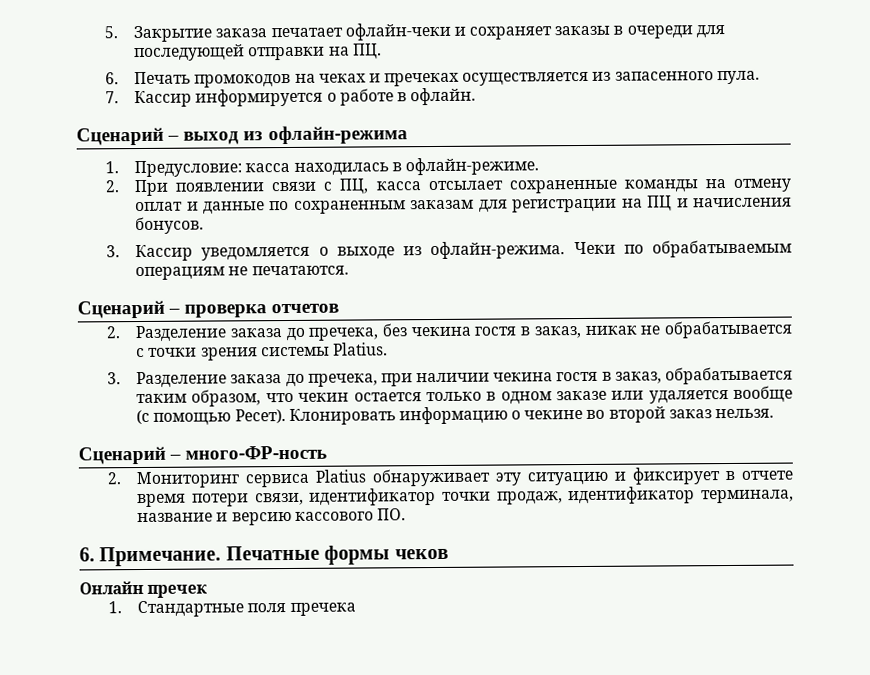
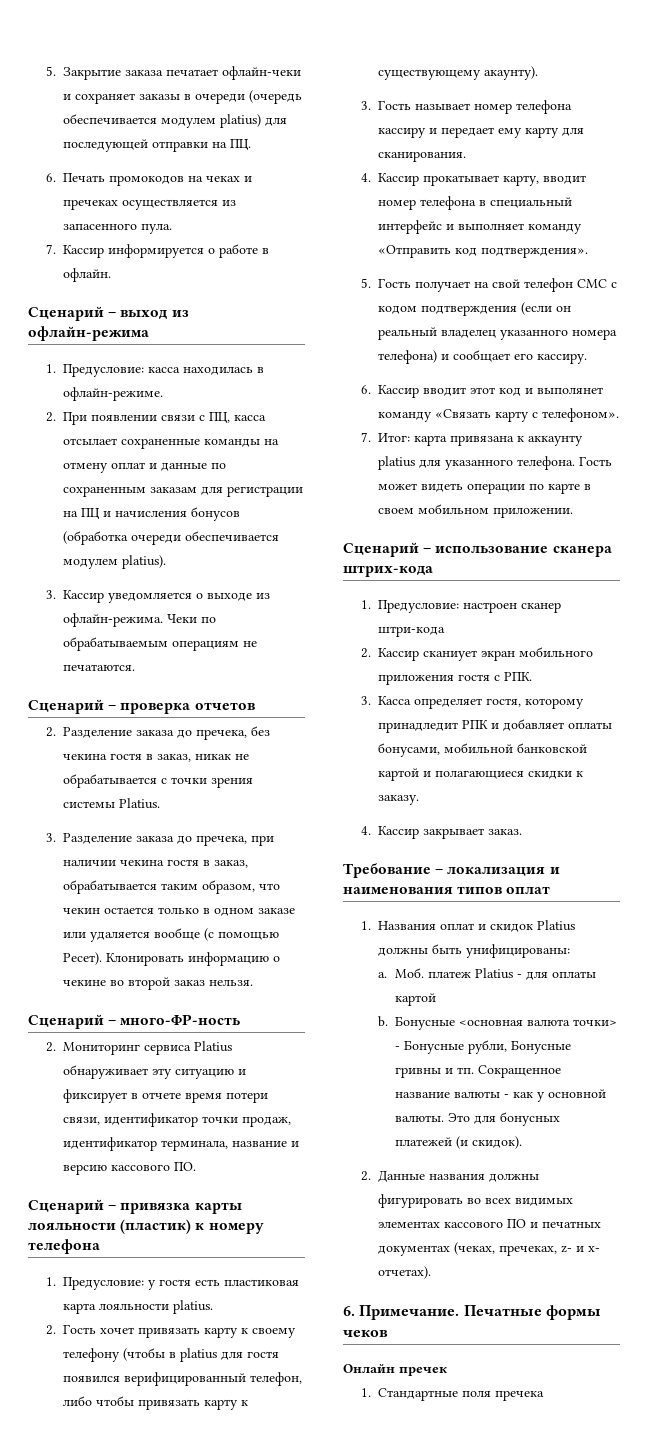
- 5. Закрытие заказа печатает офлайн-чеки и сохраняет заказы в очереди для последующей отправки на ПЦ.
+ 5. Закрытие заказа печатает офлайн-чеки и сохраняет заказы в очереди (очередь обеспечивается модулем platius) для последующей отправки на ПЦ.
- 2. При появлении связи с ПЦ, касса отсылает сохраненные команды на отмену оплат и данные по сохраненным заказам для регистрации на ПЦ и начисления бонусов.
+ 2. При появлении связи с ПЦ, касса отсылает сохраненные команды на отмену оплат и данные по сохраненным заказам для регистрации на ПЦ и начисления бонусов (обработка очереди обеспечивается модулем platius).
+ Сценарий – привязка карты лояльности (пластик) к номеру телефона
+ 1. Предусловие: у гостя есть пластиковая карта лояльности platius.
+ 2. Гость хочет привязать карту к своему телефону (чтобы в platius для гостя появился верифицированный телефон, либо чтобы привязать карту к существующему акаунту).
+ 3. Гость называет номер телефона кассиру и передает ему карту для сканирования.
+ 4. Кассир прокатывает карту, вводит номер телефона в специальный интерфейс и выполняет команду «Отправить код подтверждения».
+ 5. Гость получает на свой телефон СМС с кодом подтверждения (если он реальный владелец указанного номера телефона) и сообщает его кассиру.
+ 6. Кассир вводит этот код и выполянет команду «Связать карту с телефоном».
+ 7. Итог: карта привязана к аккаунту platius для указанного телефона. Гость может видеть операции по карте в своем мобильном приложении.
+ Сценарий – использование сканера штрих-кода
+ 1. Предусловие: настроен сканер штри-кода
+ 2. Кассир сканиует экран мобильного приложения гостя с РПК.
+ 3. Касса определяет гостя, которому принадледит РПК и добавляет оплаты бонусами, мобильной банковской картой и полагающиеся скидки к заказу.
+ 4. Кассир закрывает заказ.
+ Требование – локализация и наименования типов оплат
+ 1. Названия оплат и скидок Platius должны быть унифицированы:
+ a. Моб. платеж Platius - для оплаты картой
+ b. Бонусные <основная валюта точки> - Бонусные рубли, Бонусные гривны и тп. Сокращенное название валюты - как у основной валюты. Это для бонусных платежей (и скидок).
+ 2. Данные названия должны фигурировать во всех видимых элементах кассового ПО и печатных документах (чеках, пречеках, z- и x- отчетах).

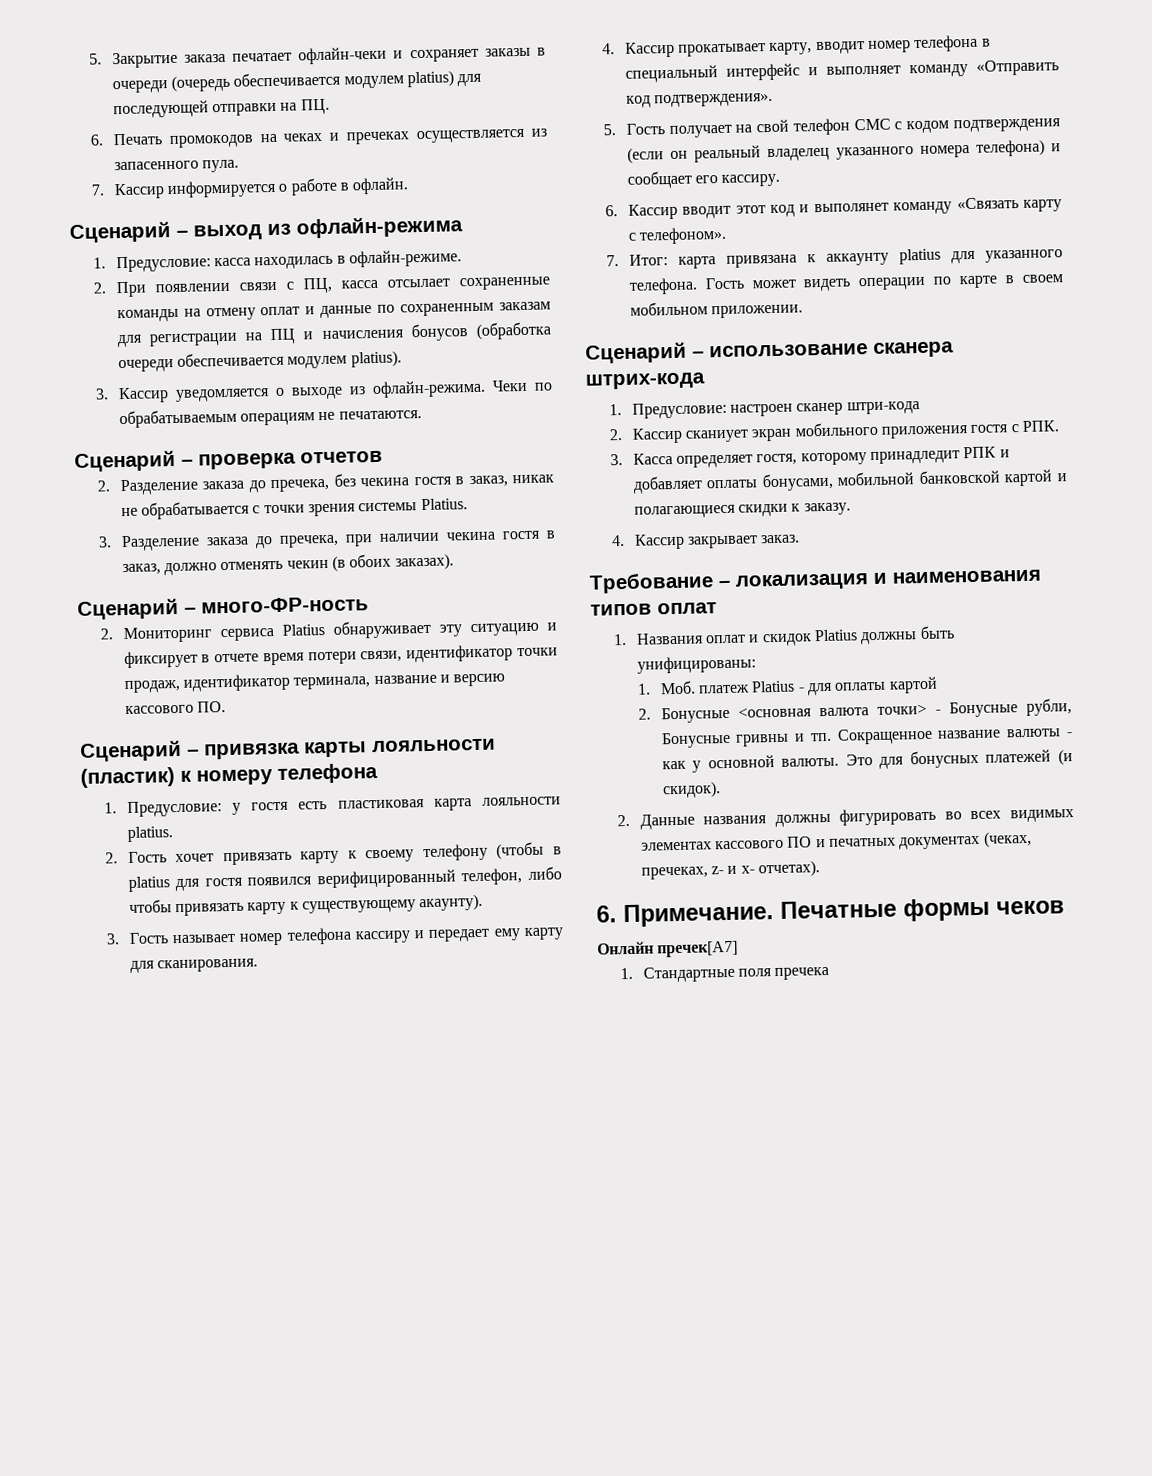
- 3. Разделение заказа до пречека, при наличии чекина гостя в заказ, обрабатывается таким образом, что чекин остается только в одном заказе или удаляется вообще (с помощью Ресет). Клонировать информацию о чекине во второй заказ нельзя.
+ 3. Разделение заказа до пречека, при наличии чекина гостя в заказ, должно отменять чекин (в обоих заказах).
- a. Моб. платеж Platius - для оплаты картой
+ 1. Моб. платеж Platius - для оплаты картой
- b. Бонусные <основная валюта точки> - Бонусные рубли, Бонусные гривны и тп.
+ 2. Бонусные <основная валюта точки> - Бонусные рубли, Бонусные гривны и тп.
- Онлайн пречек
+ Онлайн пречек[A7]

